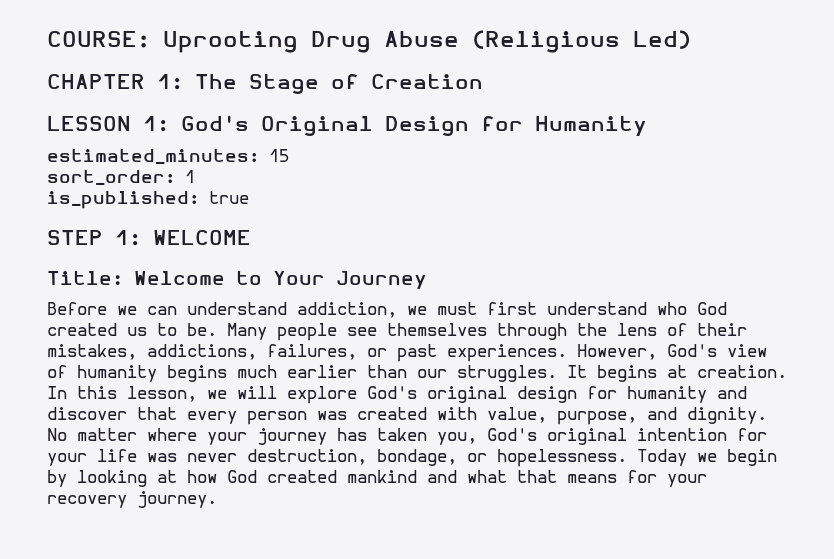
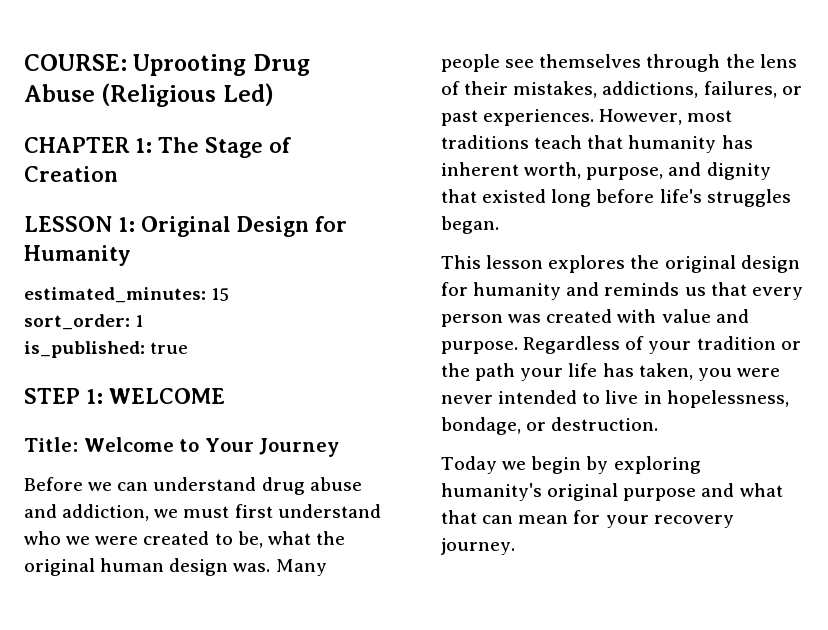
- LESSON 1: God's Original Design for Humanity
+ LESSON 1: Original Design for Humanity
- Before we can understand addiction, we must first understand who God created us to be.
+ Before we can understand drug abuse and addiction, we must first understand who we were created to be, what the original human design was.
- However, God's view of humanity begins much earlier than our struggles. It begins at creation. In this lesson, we will explore God's original design for humanity and discover that every person was created with value, purpose, and dignity. No matter where your journey has taken you, God's original intention for your life was never destruction, bondage, or hopelessness. Today we begin by looking at how God created mankind and what that means for your recovery journey.
+ However, most traditions teach that humanity has inherent worth, purpose, and dignity that existed long before life's struggles began.
+ This lesson explores the original design for humanity and reminds us that every person was created with value and purpose. Regardless of your tradition or the path your life has taken, you were never intended to live in hopelessness, bondage, or destruction.
+ Today we begin by exploring humanity's original purpose and what that can mean for your recovery journey.

